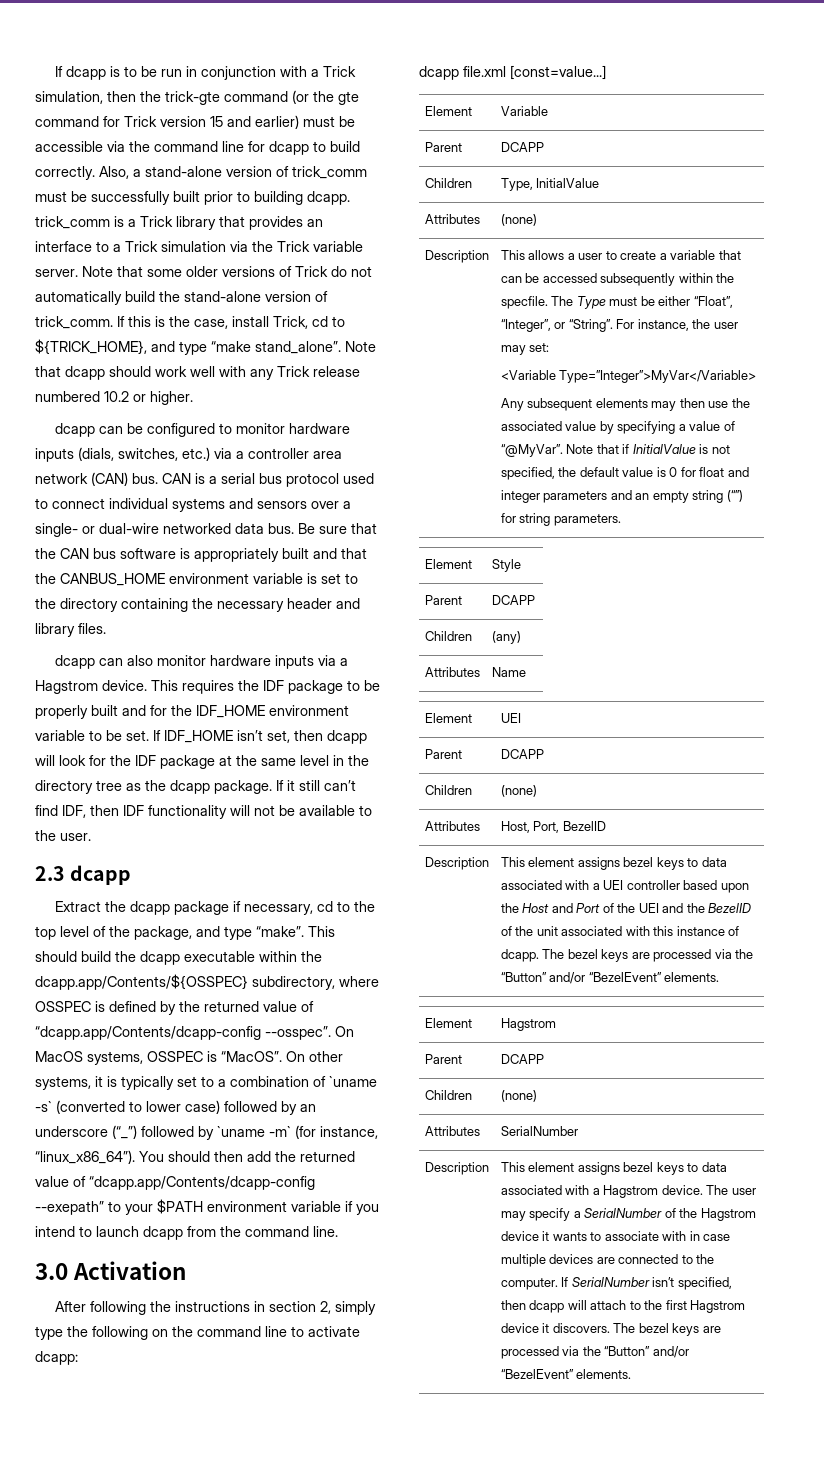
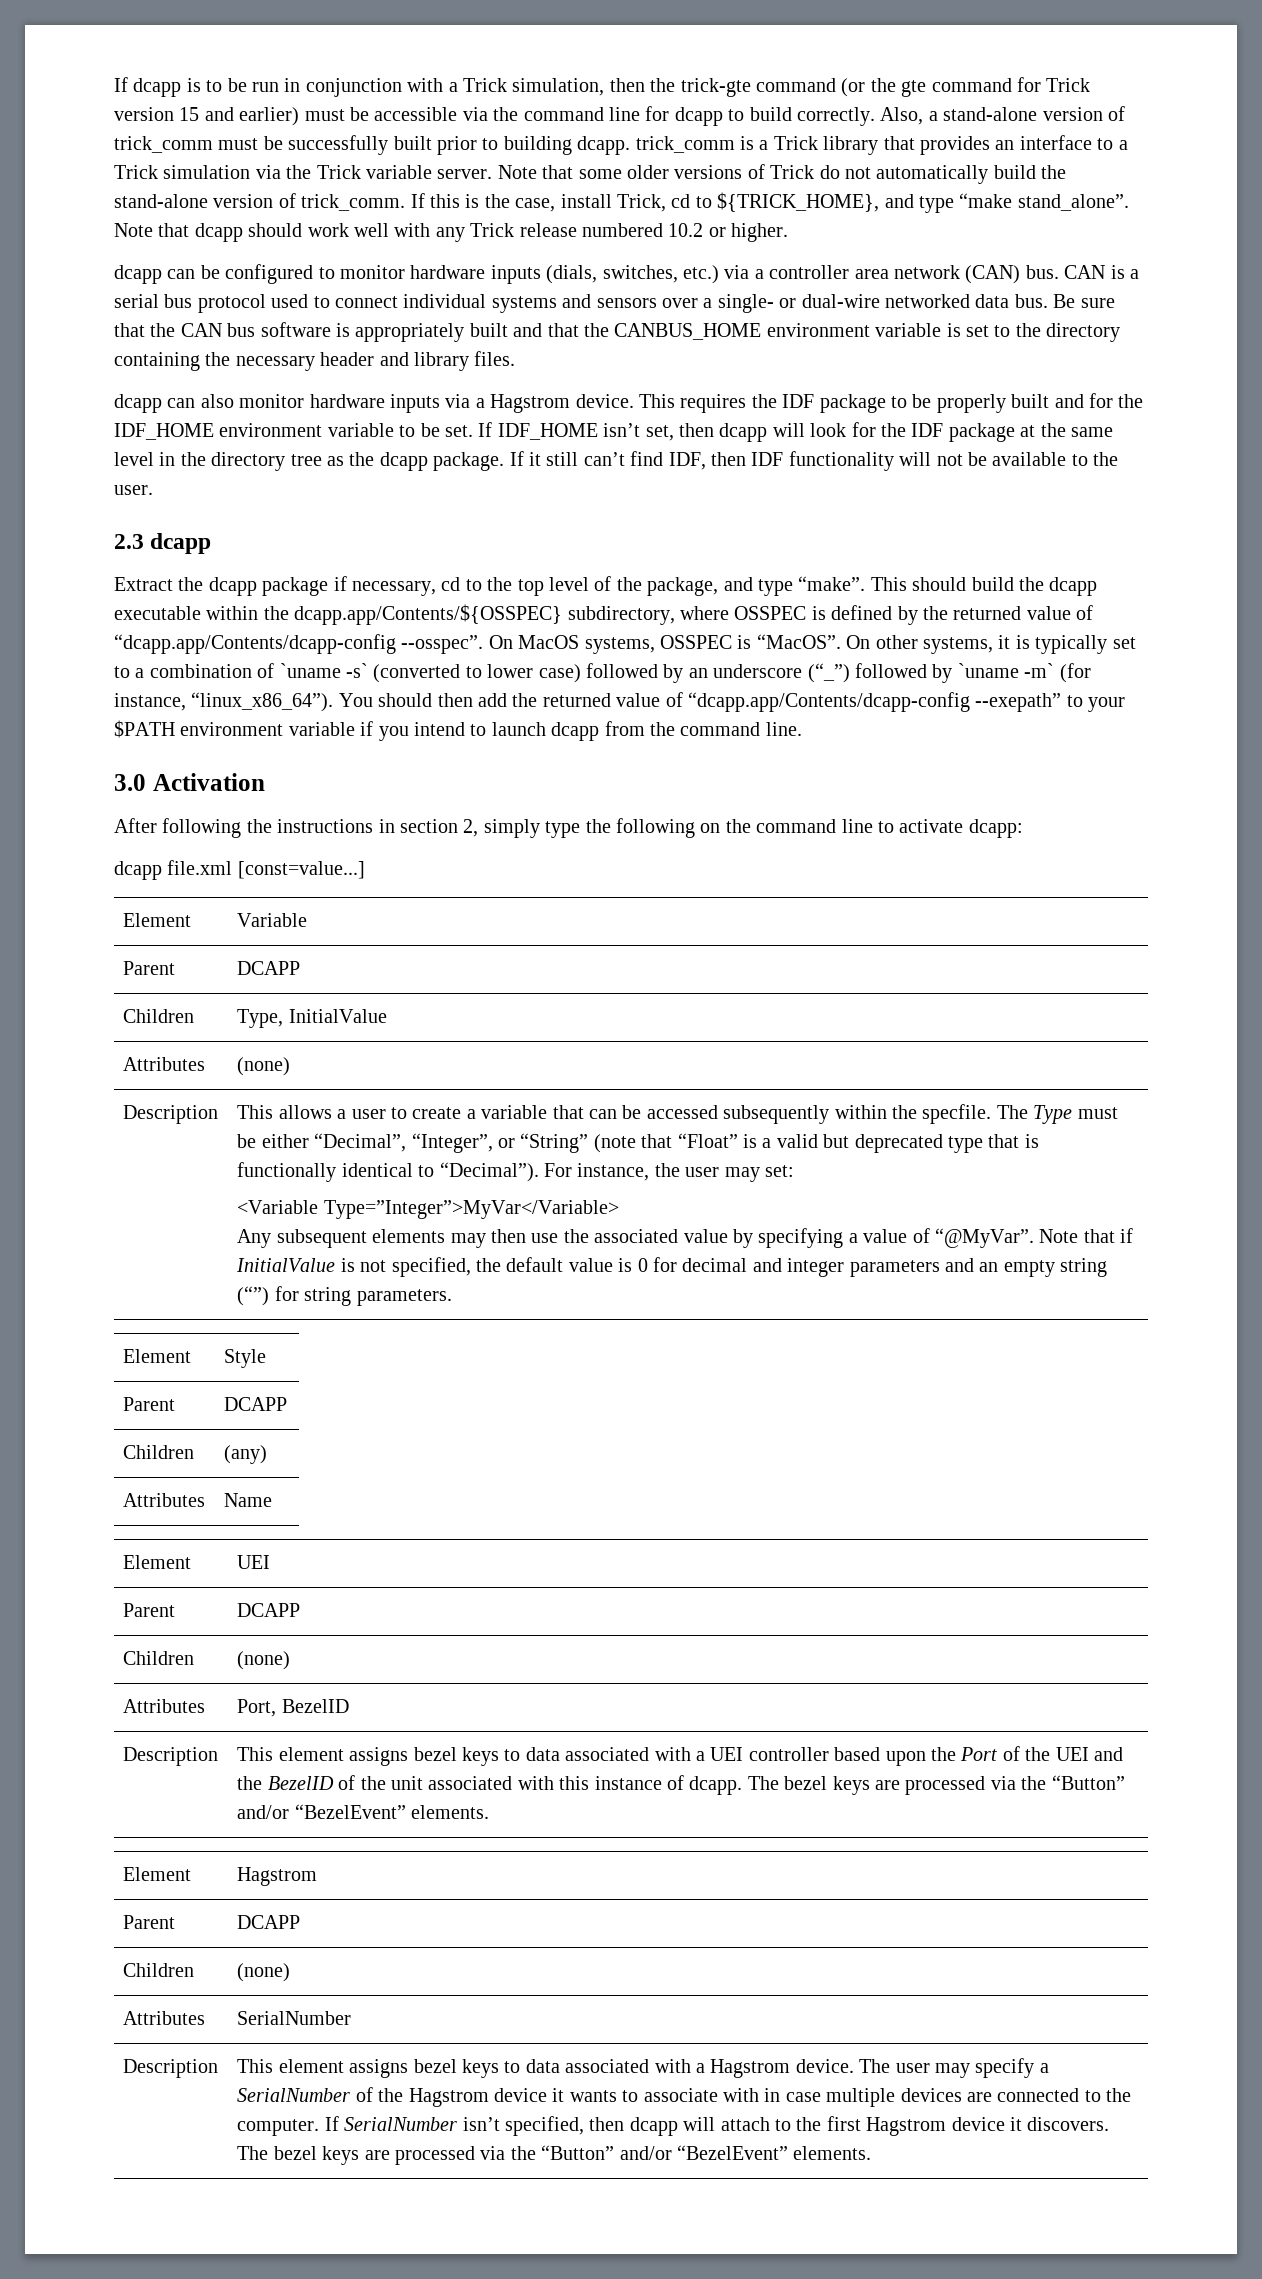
- The Type must be either “Float”, “Integer”, or “String”.
+ The Type must be either “Decimal”, “Integer”, or “String” (note that “Float” is a valid but deprecated type that is functionally identical to “Decimal”).
- Note that if InitialValue is not specified, the default value is 0 for float and integer parameters and an empty string (“”) for string parameters.
+ Note that if InitialValue is not specified, the default value is 0 for decimal and integer parameters and an empty string (“”) for string parameters.
- Attributes | Host, Port, BezelID
+ Attributes | Port, BezelID
- This element assigns bezel keys to data associated with a UEI controller based upon the Host and Port of the UEI and the BezelID of the unit associated with this instance of dcapp.
+ This element assigns bezel keys to data associated with a UEI controller based upon the Port of the UEI and the BezelID of the unit associated with this instance of dcapp.

